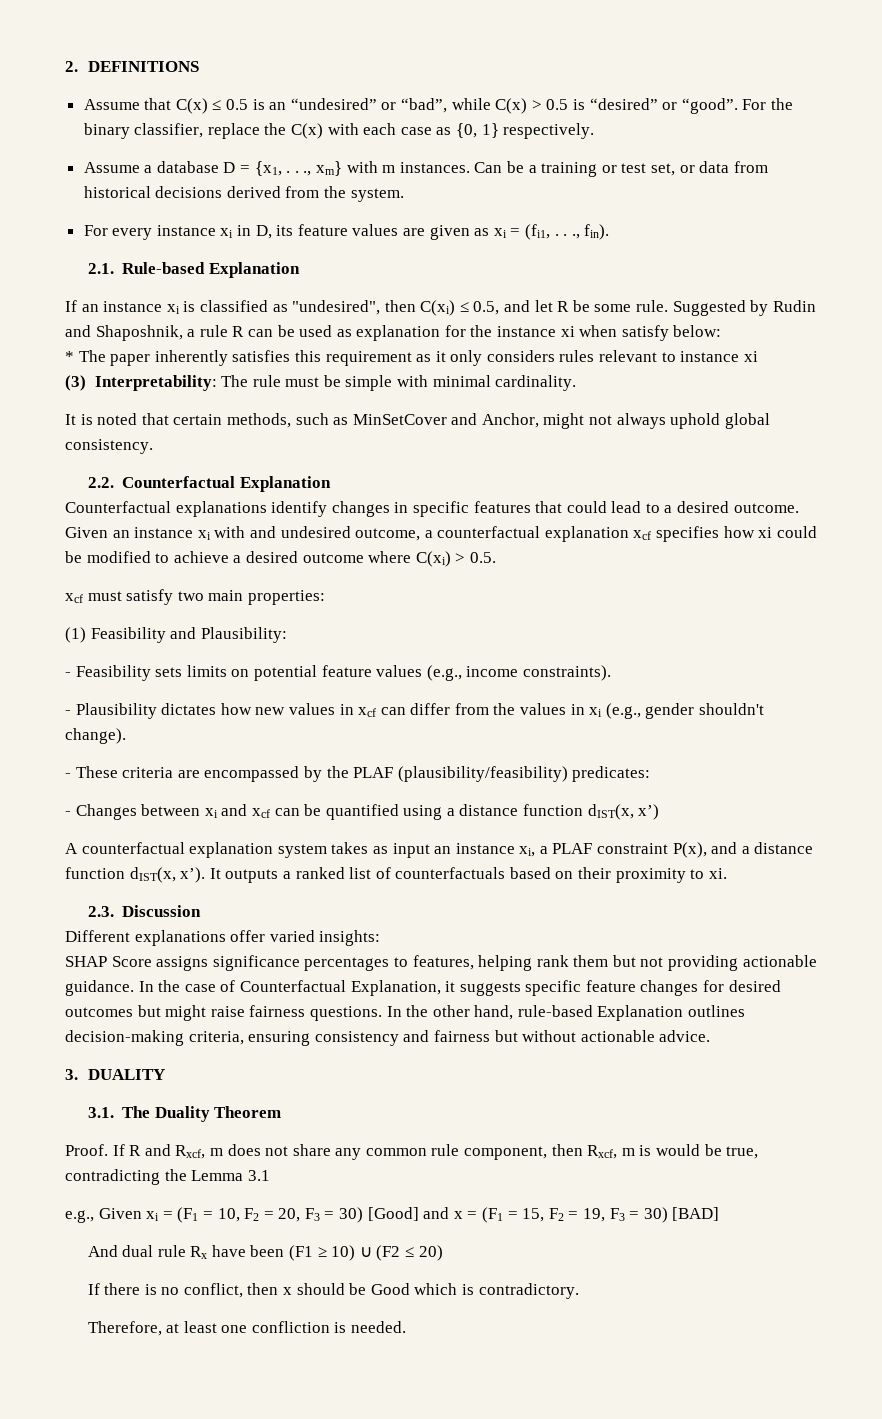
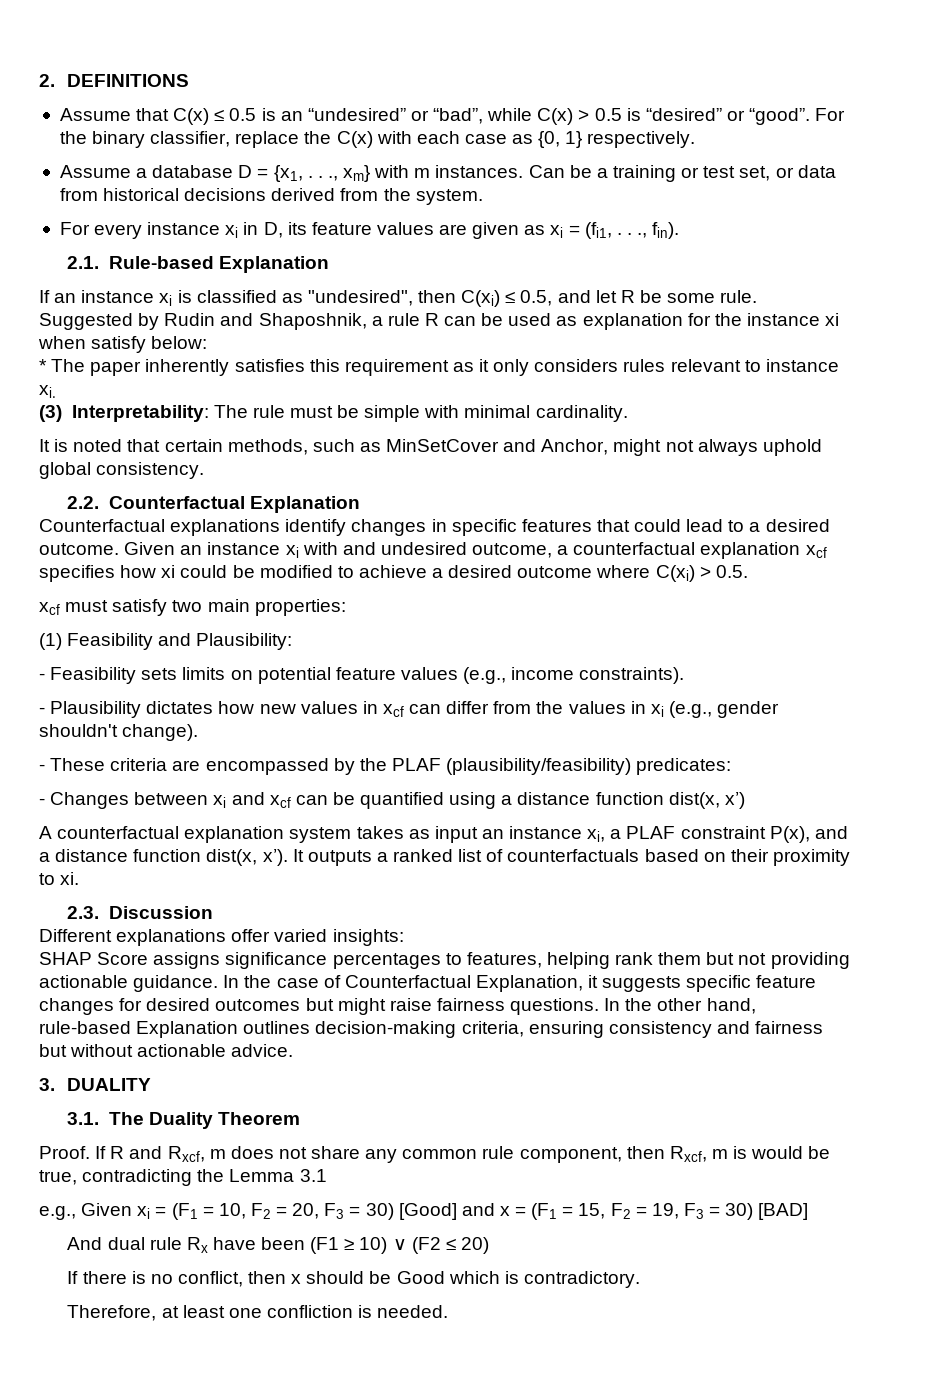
- * The paper inherently satisfies this requirement as it only considers rules relevant to instance xi
+ * The paper inherently satisfies this requirement as it only considers rules relevant to instance xi.
- - Changes between xi and xcf can be quantified using a distance function dIST(x, x’)
+ - Changes between xi and xcf can be quantified using a distance function dist(x, x’)
- A counterfactual explanation system takes as input an instance xi, a PLAF constraint P(x), and a distance function dIST(x, x’).
+ A counterfactual explanation system takes as input an instance xi, a PLAF constraint P(x), and a distance function dist(x, x’).
- And dual rule Rx have been (F1 ≥ 10) ∪ (F2 ≤ 20)
+ And dual rule Rx have been (F1 ≥ 10) ∨ (F2 ≤ 20)

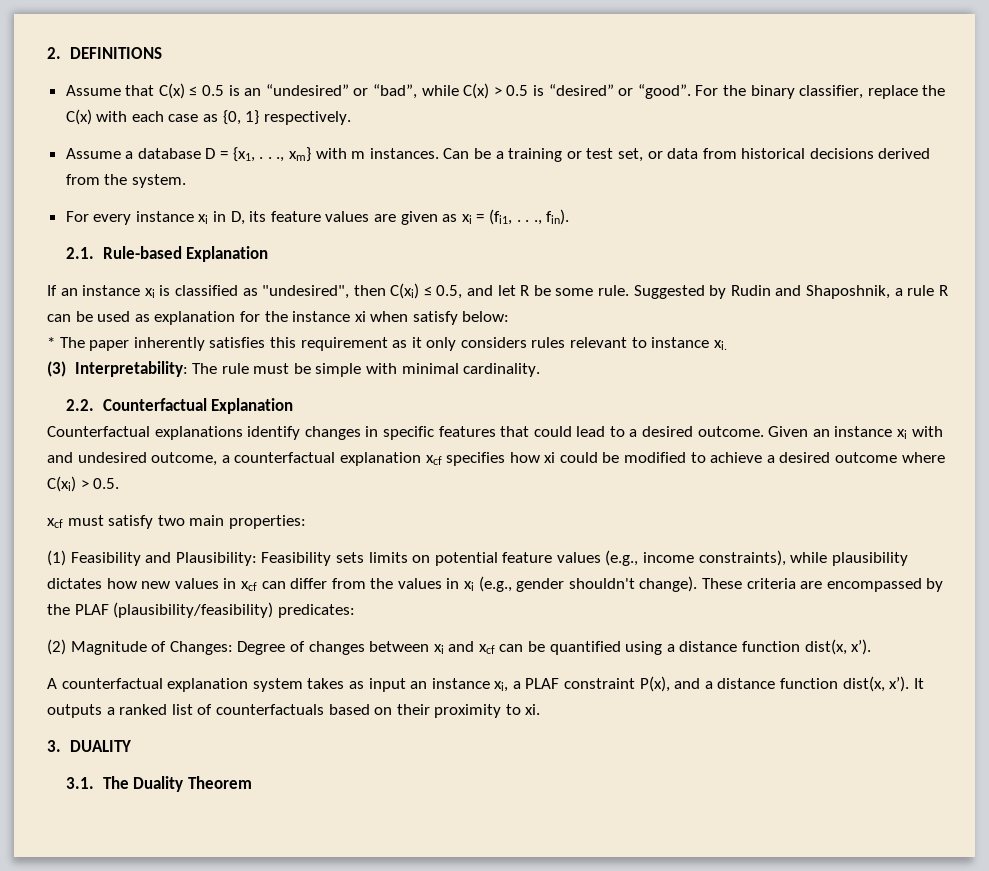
- It is noted that certain methods, such as MinSetCover and Anchor, might not always uphold global consistency.
- (1) Feasibility and Plausibility:
- - Feasibility sets limits on potential feature values (e.g., income constraints).
- - Plausibility dictates how new values in xcf can differ from the values in xi (e.g., gender shouldn't change).
- - These criteria are encompassed by the PLAF (plausibility/feasibility) predicates:
+ (1) Feasibility and Plausibility: Feasibility sets limits on potential feature values (e.g., income constraints), while plausibility dictates how new values in xcf can differ from the values in xi (e.g., gender shouldn't change). These criteria are encompassed by the PLAF (plausibility/feasibility) predicates:
- - Changes between xi and xcf can be quantified using a distance function dist(x, x’)
+ (2) Magnitude of Changes: Degree of changes between xi and xcf can be quantified using a distance function dist(x, x’).
- 2.3. Discussion
- Different explanations offer varied insights:
- SHAP Score assigns significance percentages to features, helping rank them but not providing actionable guidance. In the case of Counterfactual Explanation, it suggests specific feature changes for desired outcomes but might raise fairness questions. In the other hand, rule-based Explanation outlines decision-making criteria, ensuring consistency and fairness but without actionable advice.
- Proof. If R and Rxcf, m does not share any common rule component, then Rxcf, m is would be true, contradicting the Lemma 3.1
- e.g., Given xi = (F1 = 10, F2 = 20, F3 = 30) [Good] and x = (F1 = 15, F2 = 19, F3 = 30) [BAD]
- And dual rule Rx have been (F1 ≥ 10) ∨ (F2 ≤ 20)
- If there is no conflict, then x should be Good which is contradictory.
- Therefore, at least one confliction is needed.

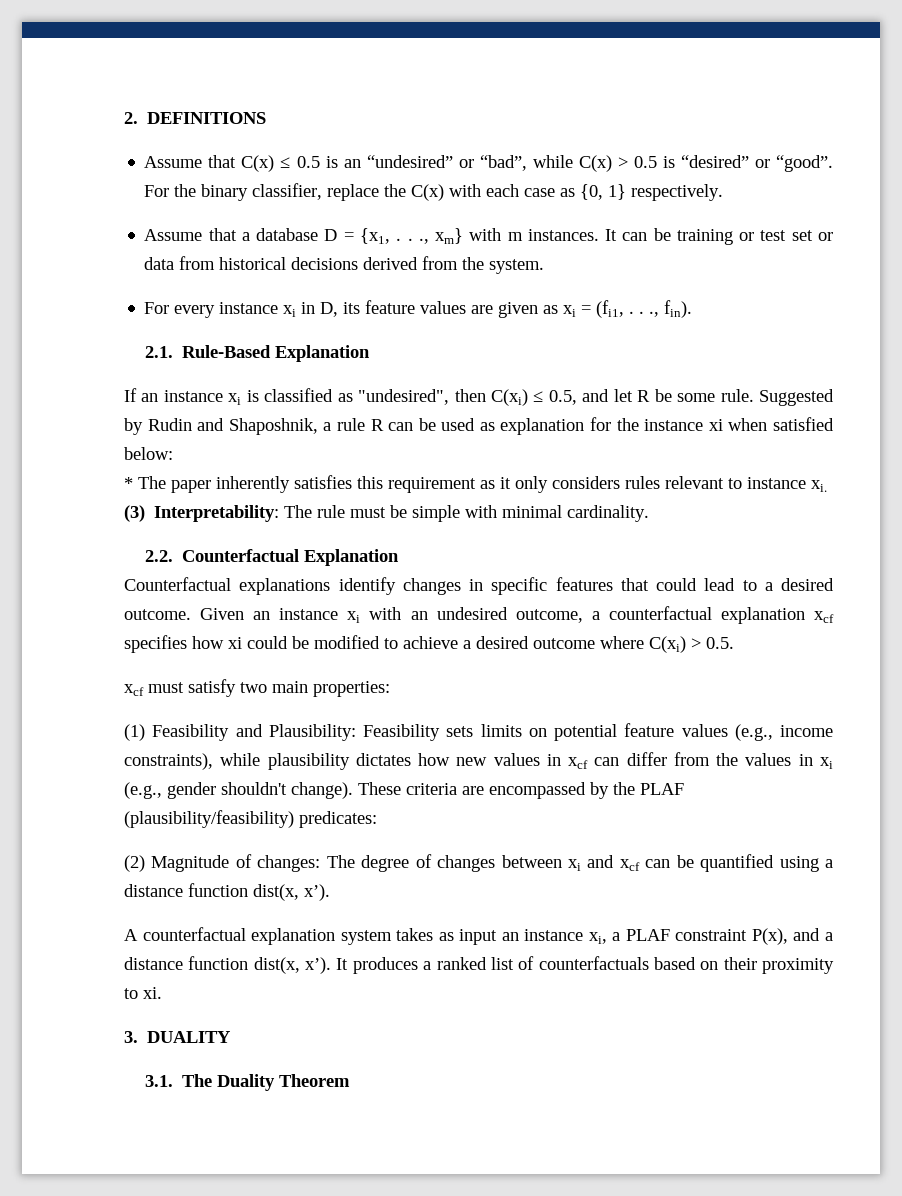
- Assume a database D = {x1, . . ., xm} with m instances.
+ Assume that a database D = {x1, . . ., xm} with m instances.
- Can be a training or test set, or data from historical decisions derived from the system.
+ It can be training or test set or data from historical decisions derived from the system.
- 2.1. Rule-based Explanation
+ 2.1. Rule-Based Explanation
- Suggested by Rudin and Shaposhnik, a rule R can be used as explanation for the instance xi when satisfy below:
+ Suggested by Rudin and Shaposhnik, a rule R can be used as explanation for the instance xi when satisfied below:
- Given an instance xi with and undesired outcome, a counterfactual explanation xcf specifies how xi could be modified to achieve a desired outcome where C(xi) > 0.5.
+ Given an instance xi with an undesired outcome, a counterfactual explanation xcf specifies how xi could be modified to achieve a desired outcome where C(xi) > 0.5.
- (2) Magnitude of Changes: Degree of changes between xi and xcf can be quantified using a distance function dist(x, x’).
+ (2) Magnitude of changes: The degree of changes between xi and xcf can be quantified using a distance function dist(x, x’).
- It outputs a ranked list of counterfactuals based on their proximity to xi.
+ It produces a ranked list of counterfactuals based on their proximity to xi.

